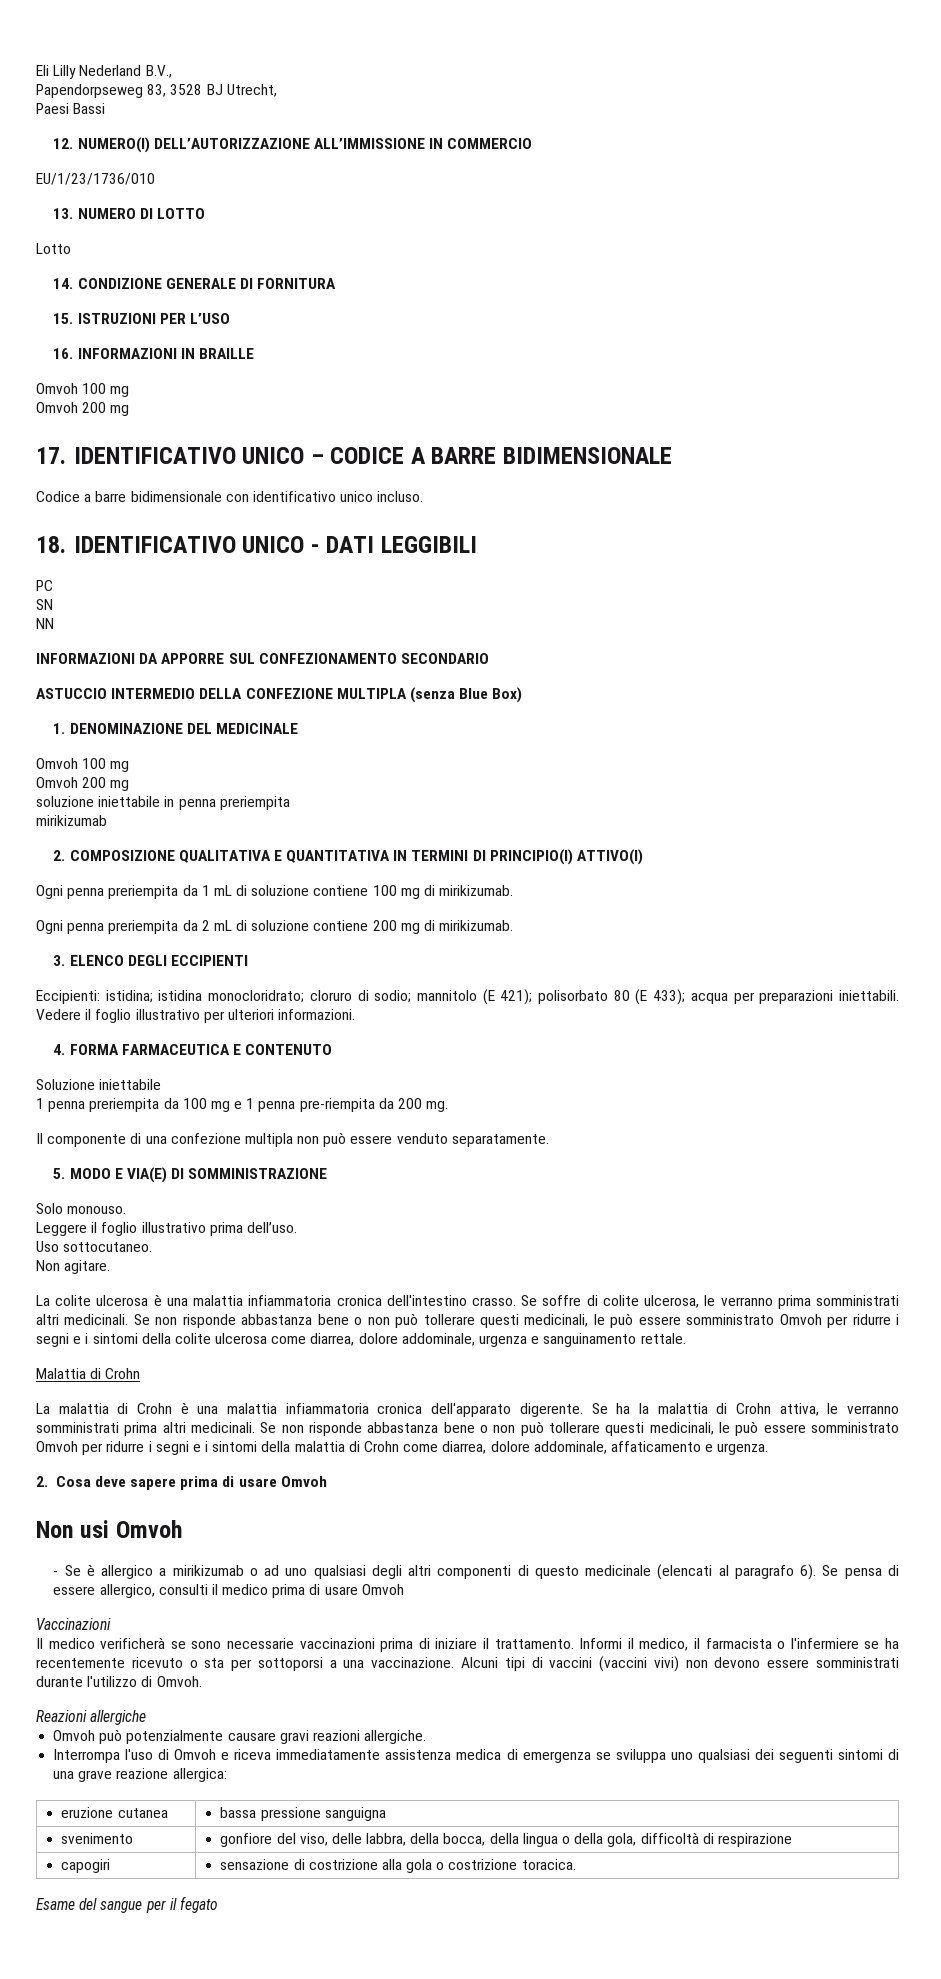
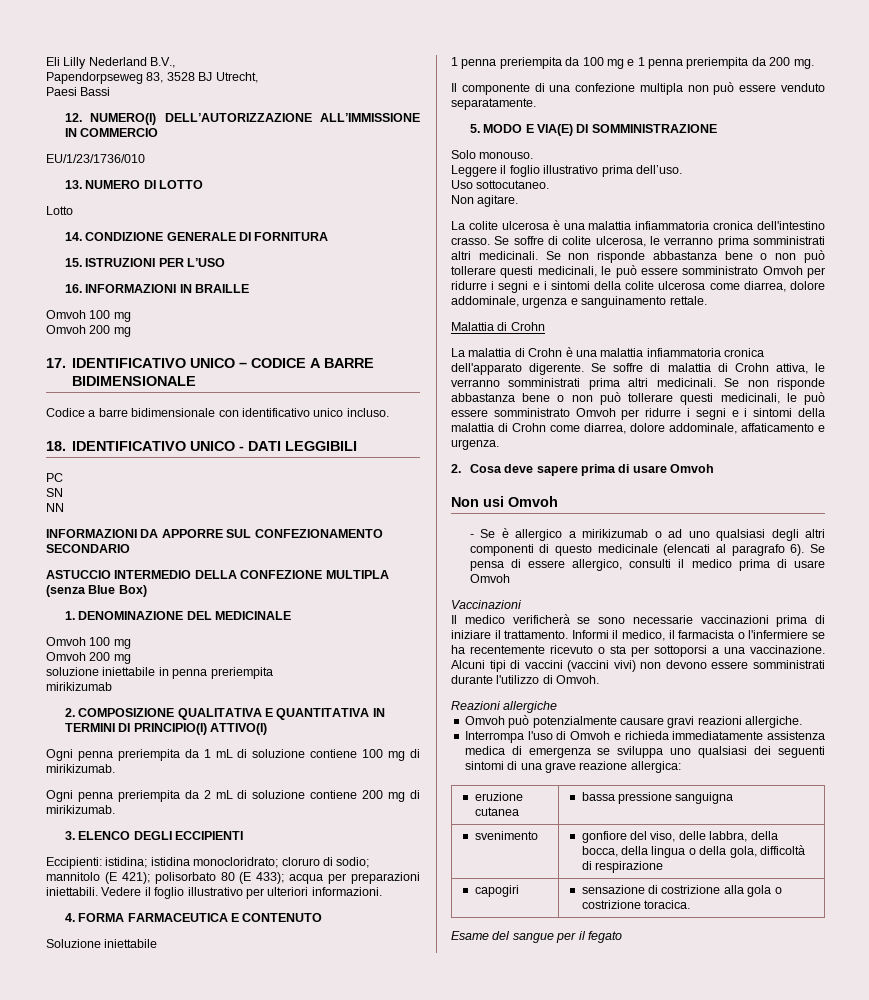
- 1 penna preriempita da 100 mg e 1 penna pre-riempita da 200 mg.
+ 1 penna preriempita da 100 mg e 1 penna preriempita da 200 mg.
- Se ha la malattia di Crohn attiva, le verranno somministrati prima altri medicinali.
+ Se soffre di malattia di Crohn attiva, le verranno somministrati prima altri medicinali.
- Interrompa l'uso di Omvoh e riceva immediatamente assistenza medica di emergenza se sviluppa uno qualsiasi dei seguenti sintomi di una grave reazione allergica:
+ Interrompa l'uso di Omvoh e richieda immediatamente assistenza medica di emergenza se sviluppa uno qualsiasi dei seguenti sintomi di una grave reazione allergica:

